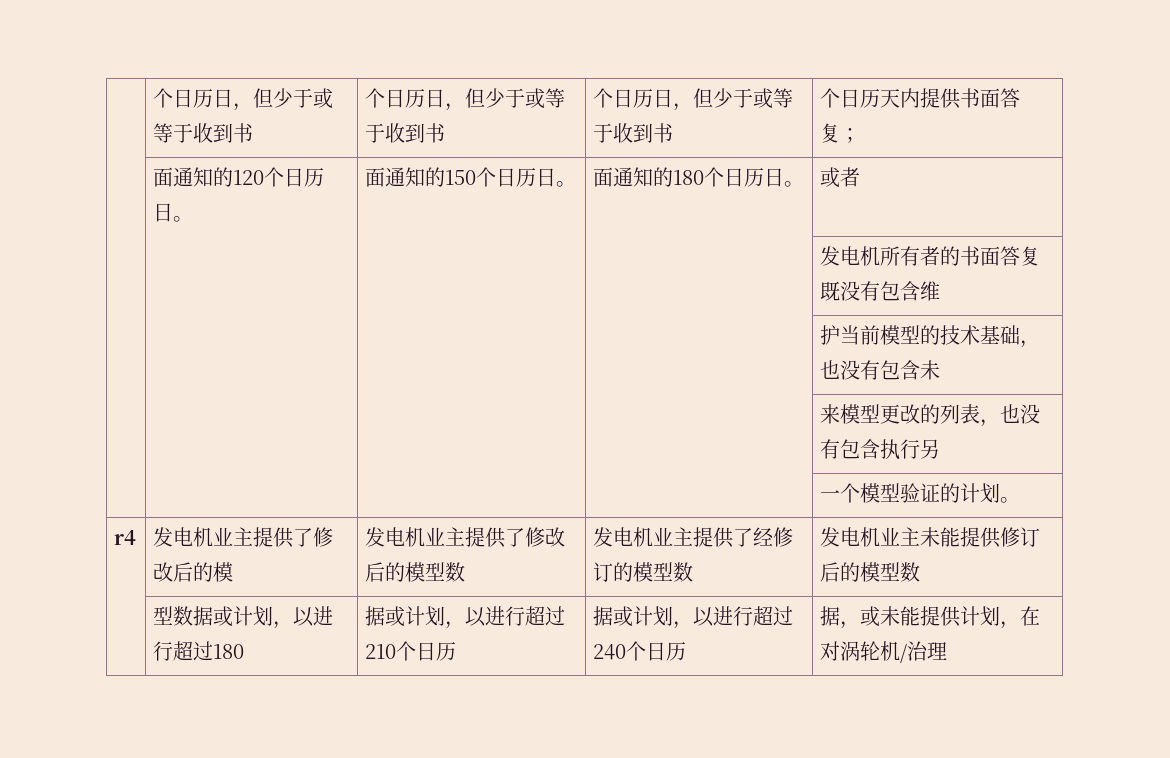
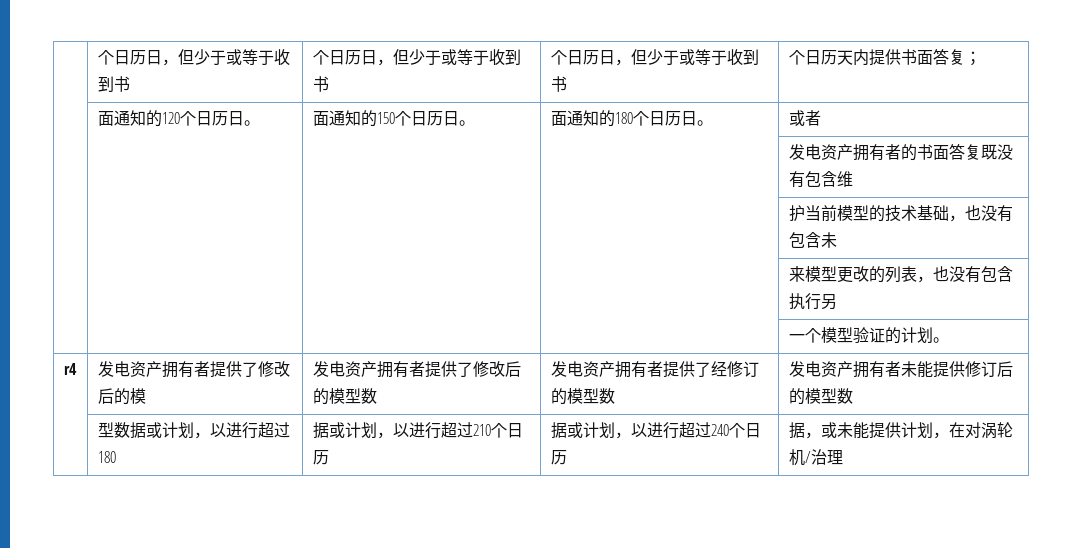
- | | | | 发电机所有者的书面答复既没有包含维
+ | | | | 发电资产拥有者的书面答复既没有包含维
- r4 | 发电机业主提供了修改后的模 | 发电机业主提供了修改后的模型数 | 发电机业主提供了经修订的模型数 | 发电机业主未能提供修订后的模型数
+ r4 | 发电资产拥有者提供了修改后的模 | 发电资产拥有者提供了修改后的模型数 | 发电资产拥有者提供了经修订的模型数 | 发电资产拥有者未能提供修订后的模型数

